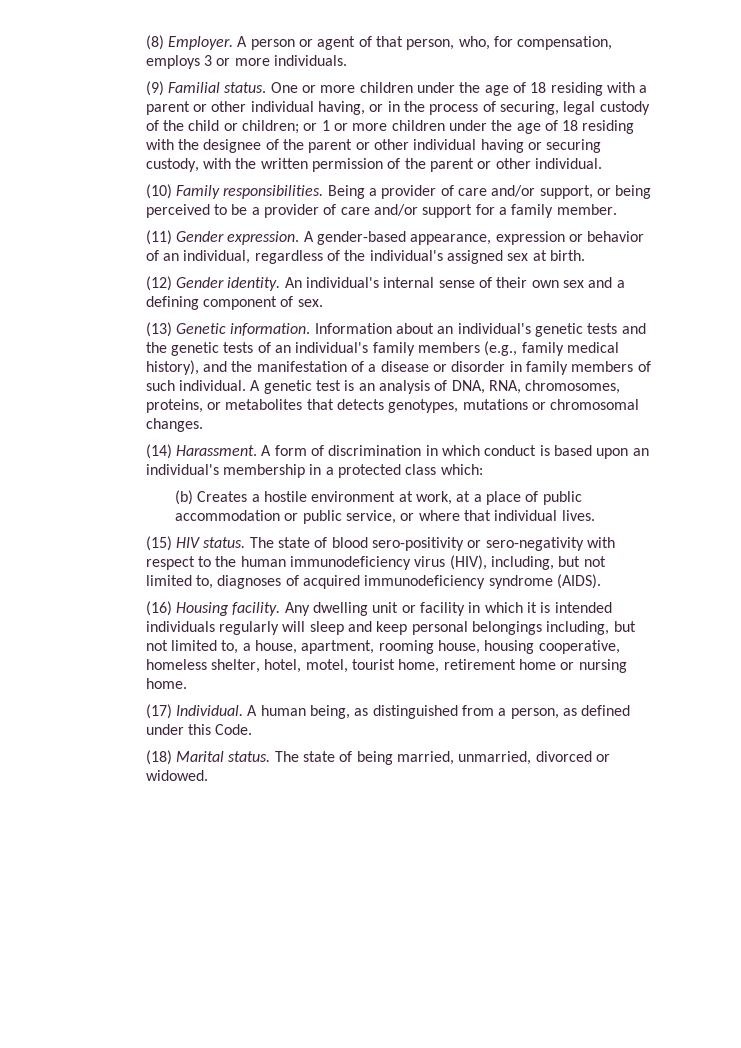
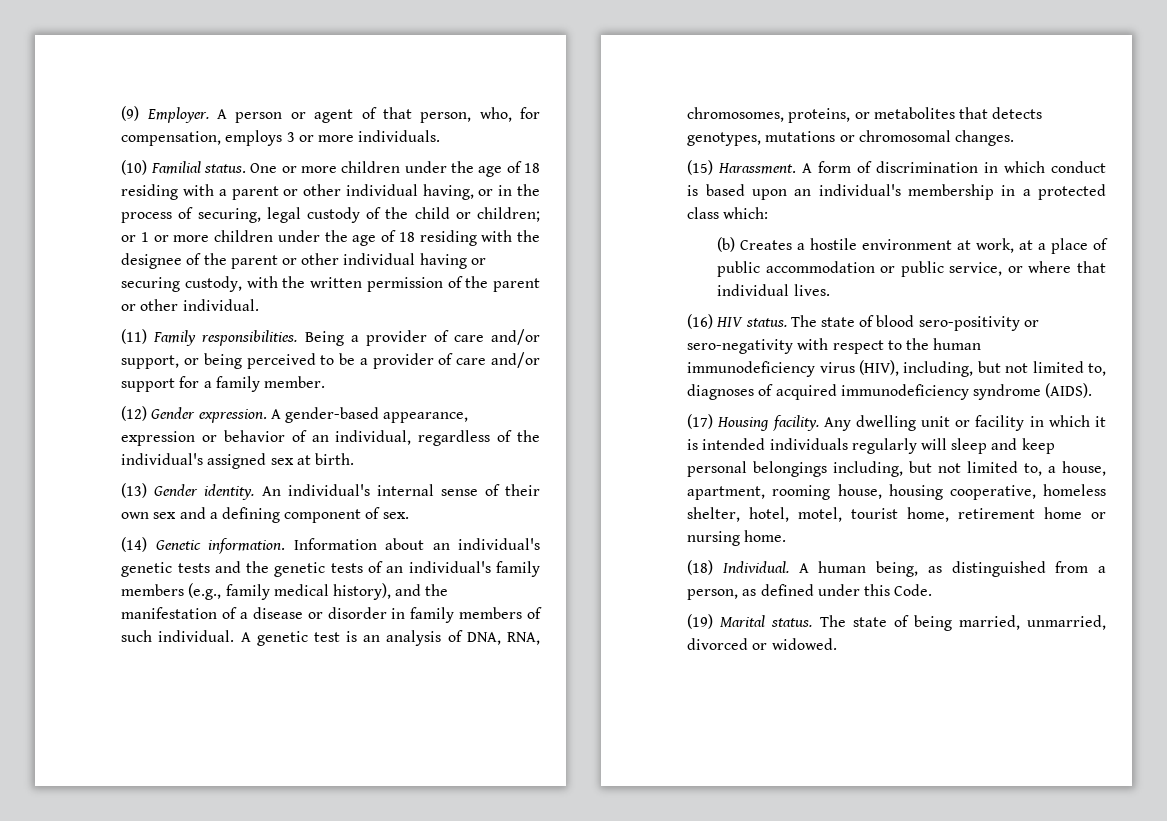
- (8) Employer.
+ (9) Employer.
- (9) Familial status.
+ (10) Familial status.
- (10) Family responsibilities.
+ (11) Family responsibilities.
- (11) Gender expression.
+ (12) Gender expression.
- (12) Gender identity.
+ (13) Gender identity.
- (13) Genetic information.
+ (14) Genetic information.
- (14) Harassment.
+ (15) Harassment.
- (15) HIV status.
+ (16) HIV status.
- (16) Housing facility.
+ (17) Housing facility.
- (17) Individual.
+ (18) Individual.
- (18) Marital status.
+ (19) Marital status.

